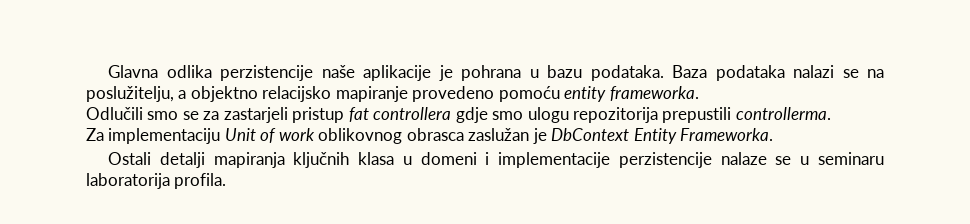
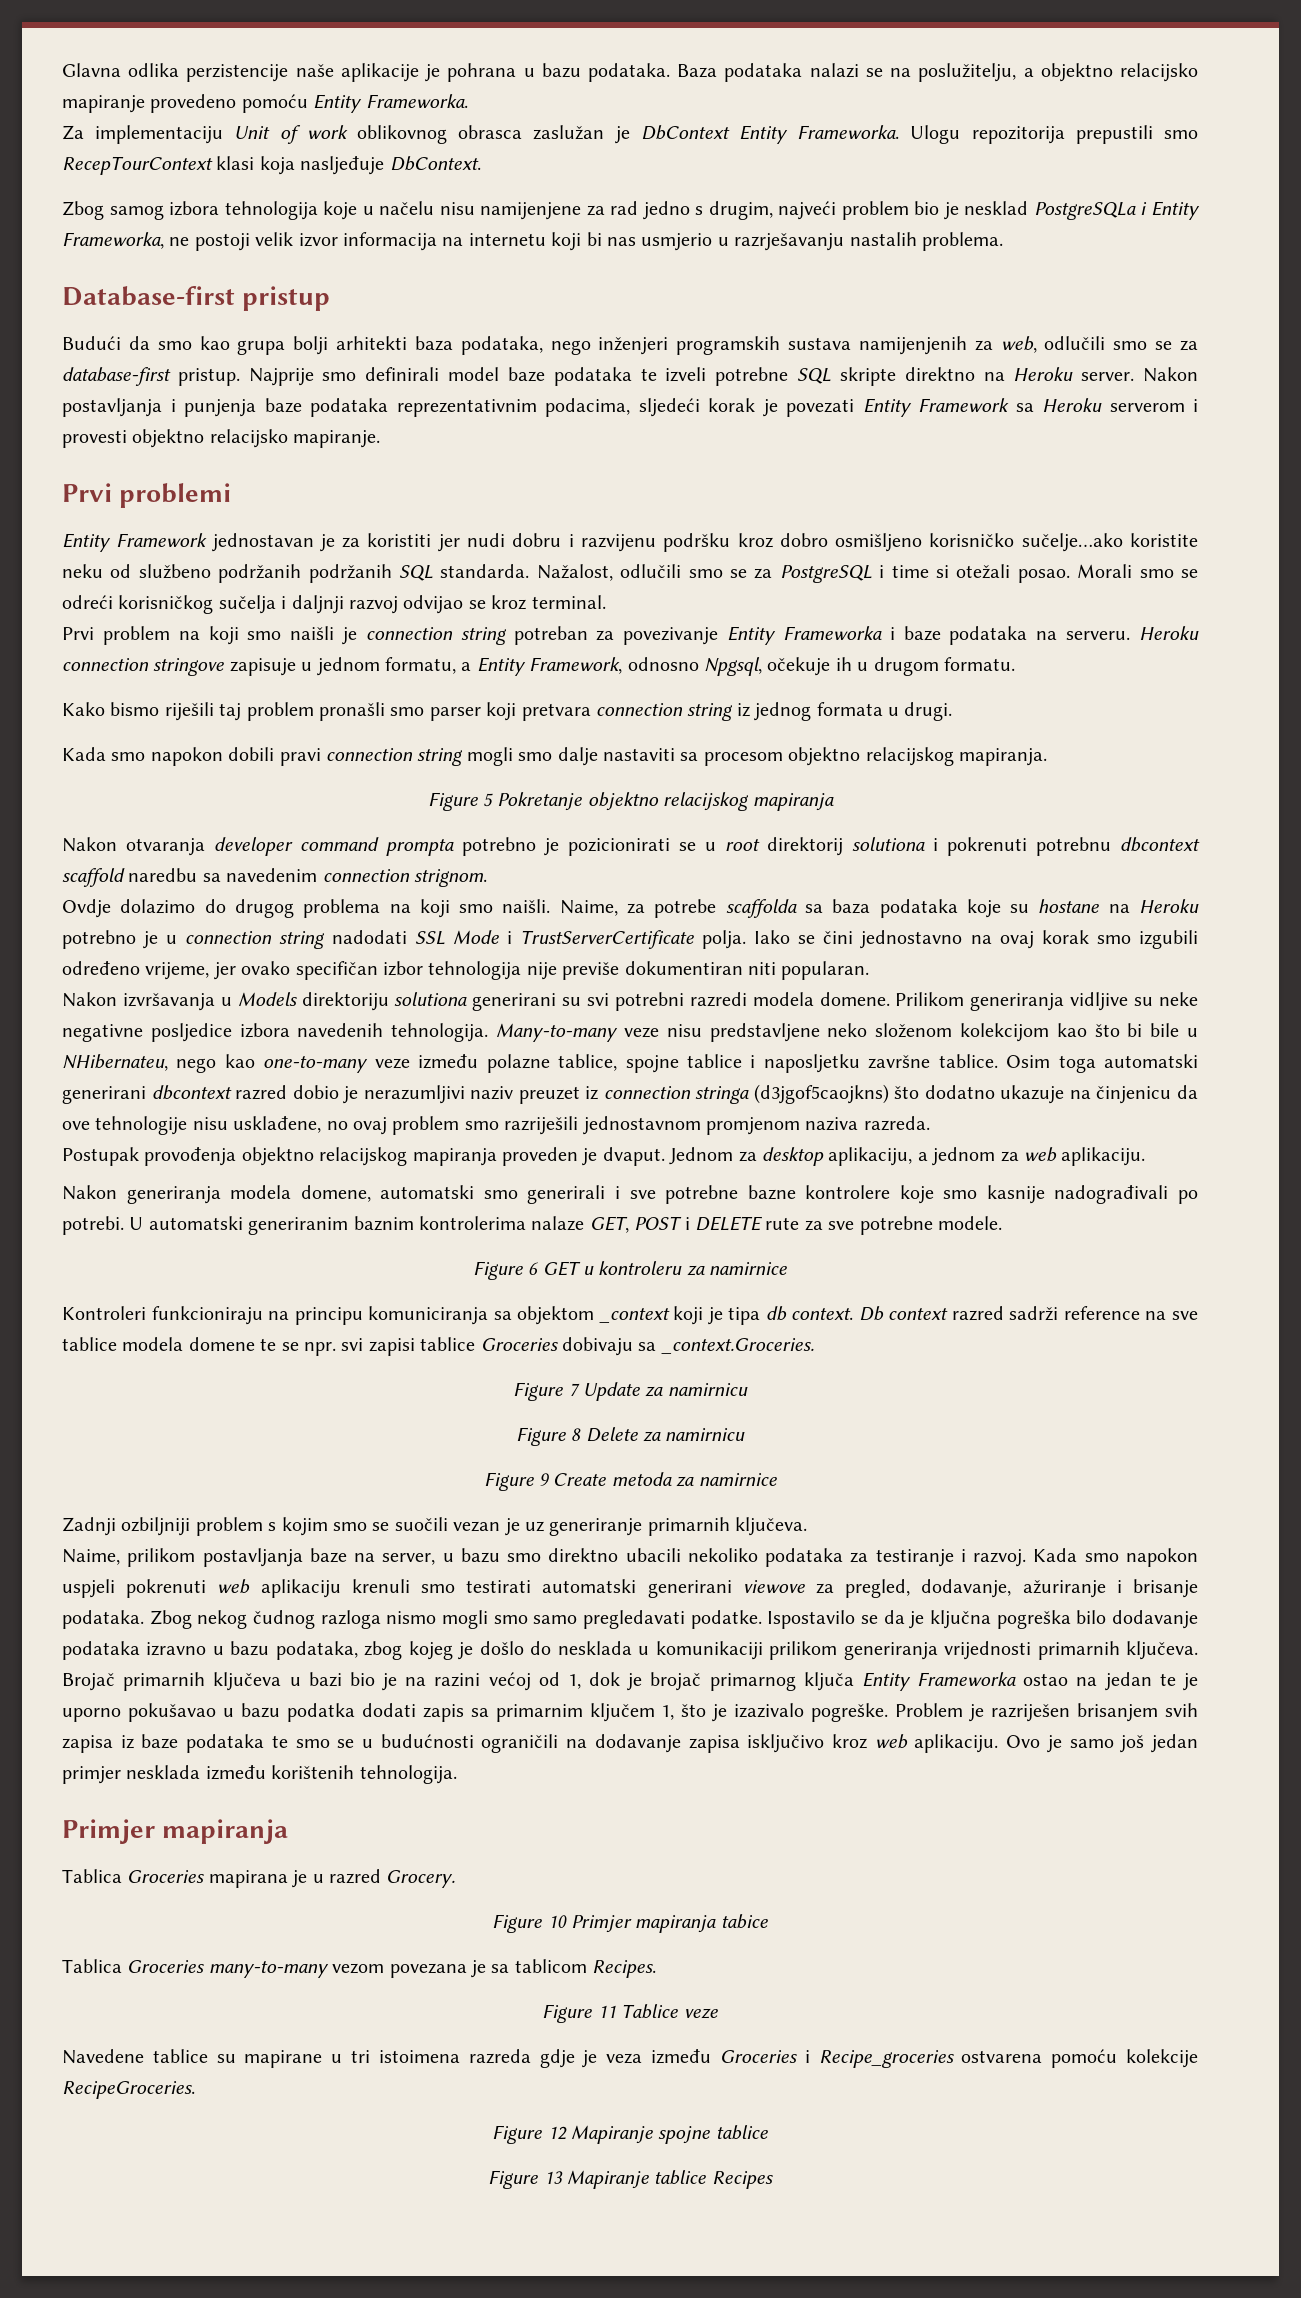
- Baza podataka nalazi se na poslužitelju, a objektno relacijsko mapiranje provedeno pomoću entity frameworka.
- Odlučili smo se za zastarjeli pristup fat controllera gdje smo ulogu repozitorija prepustili controllerma.
+ Baza podataka nalazi se na poslužitelju, a objektno relacijsko mapiranje provedeno pomoću Entity Frameworka.
- Za implementaciju Unit of work oblikovnog obrasca zaslužan je DbContext Entity Frameworka.
- Ostali detalji mapiranja ključnih klasa u domeni i implementacije perzistencije nalaze se u seminaru laboratorija profila.
+ Za implementaciju Unit of work oblikovnog obrasca zaslužan je DbContext Entity Frameworka. Ulogu repozitorija prepustili smo RecepTourContext klasi koja nasljeđuje DbContext.
+ Zbog samog izbora tehnologija koje u načelu nisu namijenjene za rad jedno s drugim, najveći problem bio je nesklad PostgreSQLa i Entity Frameworka, ne postoji velik izvor informacija na internetu koji bi nas usmjerio u razrješavanju nastalih problema.
+ Database-first pristup
+ Budući da smo kao grupa bolji arhitekti baza podataka, nego inženjeri programskih sustava namijenjenih za web, odlučili smo se za database-first pristup. Najprije smo definirali model baze podataka te izveli potrebne SQL skripte direktno na Heroku server. Nakon postavljanja i punjenja baze podataka reprezentativnim podacima, sljedeći korak je povezati Entity Framework sa Heroku serverom i provesti objektno relacijsko mapiranje.
+ Prvi problemi
+ Entity Framework jednostavan je za koristiti jer nudi dobru i razvijenu podršku kroz dobro osmišljeno korisničko sučelje…ako koristite neku od službeno podržanih podržanih SQL standarda. Nažalost, odlučili smo se za PostgreSQL i time si otežali posao. Morali smo se odreći korisničkog sučelja i daljnji razvoj odvijao se kroz terminal.
+ Prvi problem na koji smo naišli je connection string potreban za povezivanje Entity Frameworka i baze podataka na serveru. Heroku connection stringove zapisuje u jednom formatu, a Entity Framework, odnosno Npgsql, očekuje ih u drugom formatu.
+ Kako bismo riješili taj problem pronašli smo parser koji pretvara connection string iz jednog formata u drugi.
+ Kada smo napokon dobili pravi connection string mogli smo dalje nastaviti sa procesom objektno relacijskog mapiranja.
+ Figure 5 Pokretanje objektno relacijskog mapiranja
+ Nakon otvaranja developer command prompta potrebno je pozicionirati se u root direktorij solutiona i pokrenuti potrebnu dbcontext scaffold naredbu sa navedenim connection strignom.
+ Ovdje dolazimo do drugog problema na koji smo naišli. Naime, za potrebe scaffolda sa baza podataka koje su hostane na Heroku potrebno je u connection string nadodati SSL Mode i TrustServerCertificate polja. Iako se čini jednostavno na ovaj korak smo izgubili određeno vrijeme, jer ovako specifičan izbor tehnologija nije previše dokumentiran niti popularan.
+ Nakon izvršavanja u Models direktoriju solutiona generirani su svi potrebni razredi modela domene. Prilikom generiranja vidljive su neke negativne posljedice izbora navedenih tehnologija. Many-to-many veze nisu predstavljene neko složenom kolekcijom kao što bi bile u NHibernateu, nego kao one-to-many veze između polazne tablice, spojne tablice i naposljetku završne tablice. Osim toga automatski generirani dbcontext razred dobio je nerazumljivi naziv preuzet iz connection stringa (d3jgof5caojkns) što dodatno ukazuje na činjenicu da ove tehnologije nisu usklađene, no ovaj problem smo razriješili jednostavnom promjenom naziva razreda.
+ Postupak provođenja objektno relacijskog mapiranja proveden je dvaput. Jednom za desktop aplikaciju, a jednom za web aplikaciju.
+ Nakon generiranja modela domene, automatski smo generirali i sve potrebne bazne kontrolere koje smo kasnije nadograđivali po potrebi. U automatski generiranim baznim kontrolerima nalaze GET, POST i DELETE rute za sve potrebne modele.
+ Figure 6 GET u kontroleru za namirnice
+ Kontroleri funkcioniraju na principu komuniciranja sa objektom _context koji je tipa db context. Db context razred sadrži reference na sve tablice modela domene te se npr. svi zapisi tablice Groceries dobivaju sa _context.Groceries.
+ Figure 7 Update za namirnicu
+ Figure 8 Delete za namirnicu
+ Figure 9 Create metoda za namirnice
+ Zadnji ozbiljniji problem s kojim smo se suočili vezan je uz generiranje primarnih ključeva.
+ Naime, prilikom postavljanja baze na server, u bazu smo direktno ubacili nekoliko podataka za testiranje i razvoj. Kada smo napokon uspjeli pokrenuti web aplikaciju krenuli smo testirati automatski generirani viewove za pregled, dodavanje, ažuriranje i brisanje podataka. Zbog nekog čudnog razloga nismo mogli smo samo pregledavati podatke. Ispostavilo se da je ključna pogreška bilo dodavanje podataka izravno u bazu podataka, zbog kojeg je došlo do nesklada u komunikaciji prilikom generiranja vrijednosti primarnih ključeva. Brojač primarnih ključeva u bazi bio je na razini većoj od 1, dok je brojač primarnog ključa Entity Frameworka ostao na jedan te je uporno pokušavao u bazu podatka dodati zapis sa primarnim ključem 1, što je izazivalo pogreške. Problem je razriješen brisanjem svih zapisa iz baze podataka te smo se u budućnosti ograničili na dodavanje zapisa isključivo kroz web aplikaciju. Ovo je samo još jedan primjer nesklada između korištenih tehnologija.
+ Primjer mapiranja
+ Tablica Groceries mapirana je u razred Grocery.
+ Figure 10 Primjer mapiranja tabice
+ Tablica Groceries many-to-many vezom povezana je sa tablicom Recipes.
+ Figure 11 Tablice veze
+ Navedene tablice su mapirane u tri istoimena razreda gdje je veza između Groceries i Recipe_groceries ostvarena pomoću kolekcije RecipeGroceries.
+ Figure 12 Mapiranje spojne tablice
+ Figure 13 Mapiranje tablice Recipes

